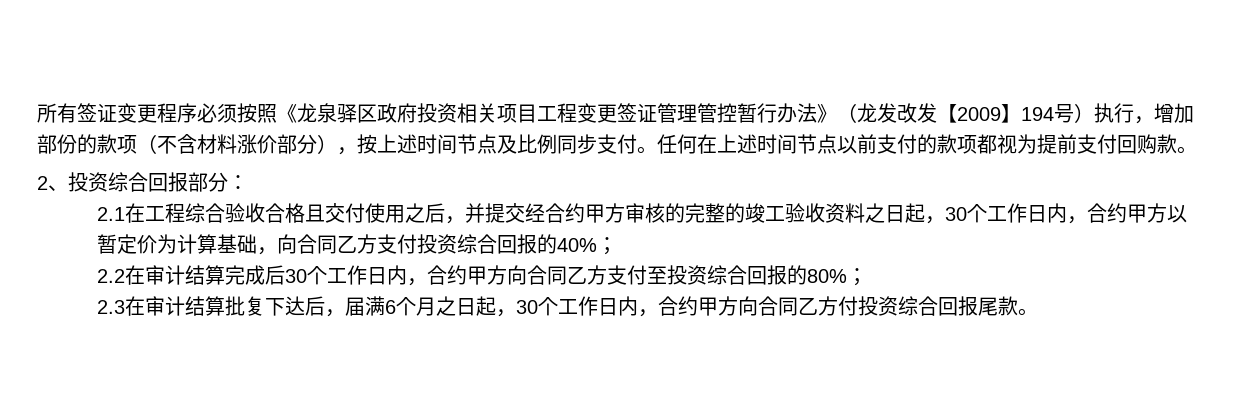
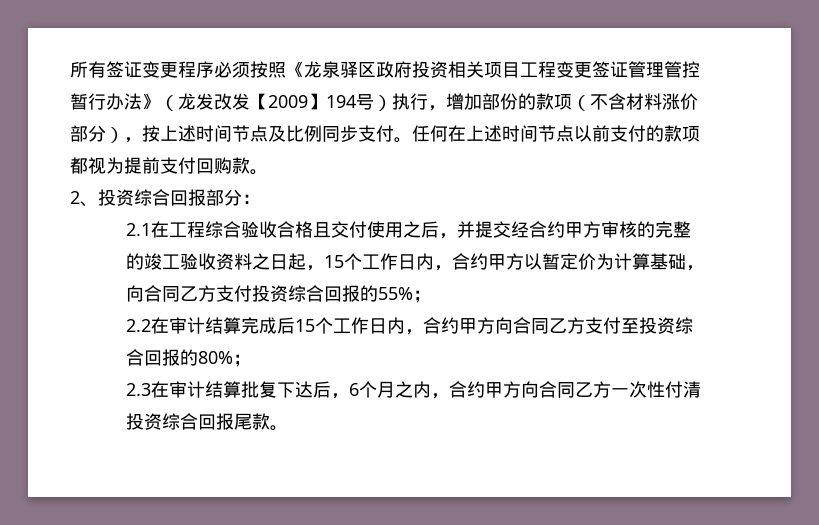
- 2.1在工程综合验收合格且交付使用之后，并提交经合约甲方审核的完整的竣工验收资料之日起，30个工作日内，合约甲方以暂定价为计算基础，向合同乙方支付投资综合回报的40%；
+ 2.1在工程综合验收合格且交付使用之后，并提交经合约甲方审核的完整的竣工验收资料之日起，15个工作日内，合约甲方以暂定价为计算基础，向合同乙方支付投资综合回报的55%；
- 2.2在审计结算完成后30个工作日内，合约甲方向合同乙方支付至投资综合回报的80%；
+ 2.2在审计结算完成后15个工作日内，合约甲方向合同乙方支付至投资综合回报的80%；
- 2.3在审计结算批复下达后，届满6个月之日起，30个工作日内，合约甲方向合同乙方付投资综合回报尾款。
+ 2.3在审计结算批复下达后，6个月之内，合约甲方向合同乙方一次性付清投资综合回报尾款。

